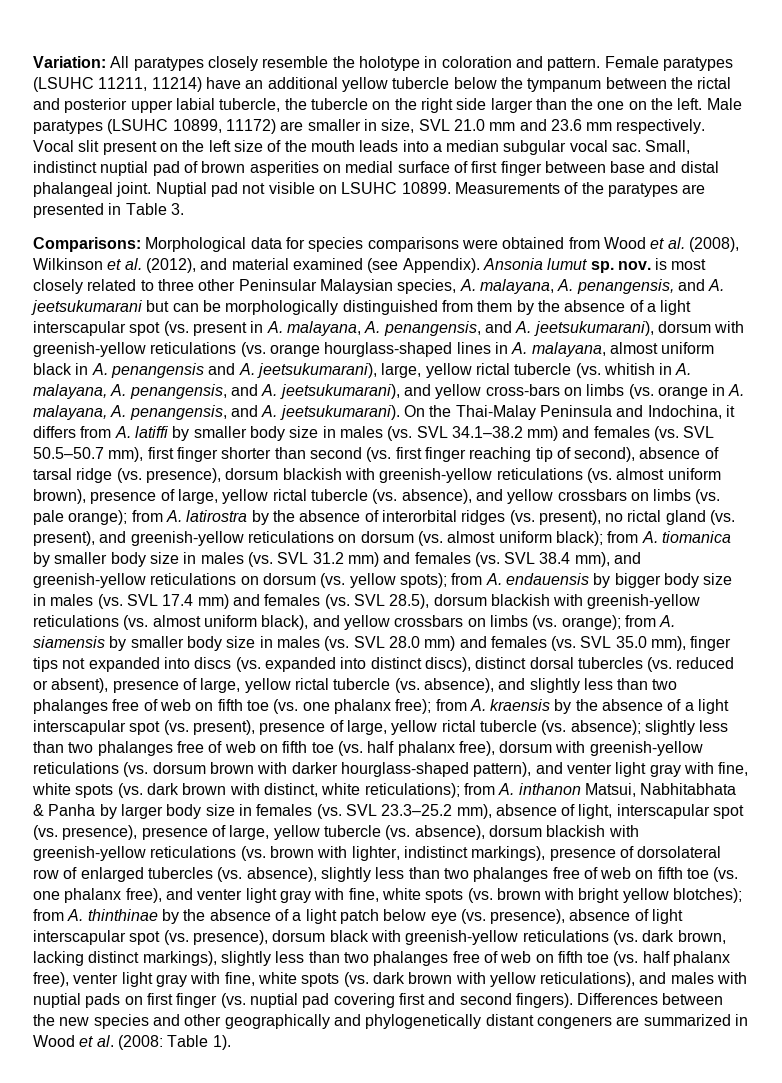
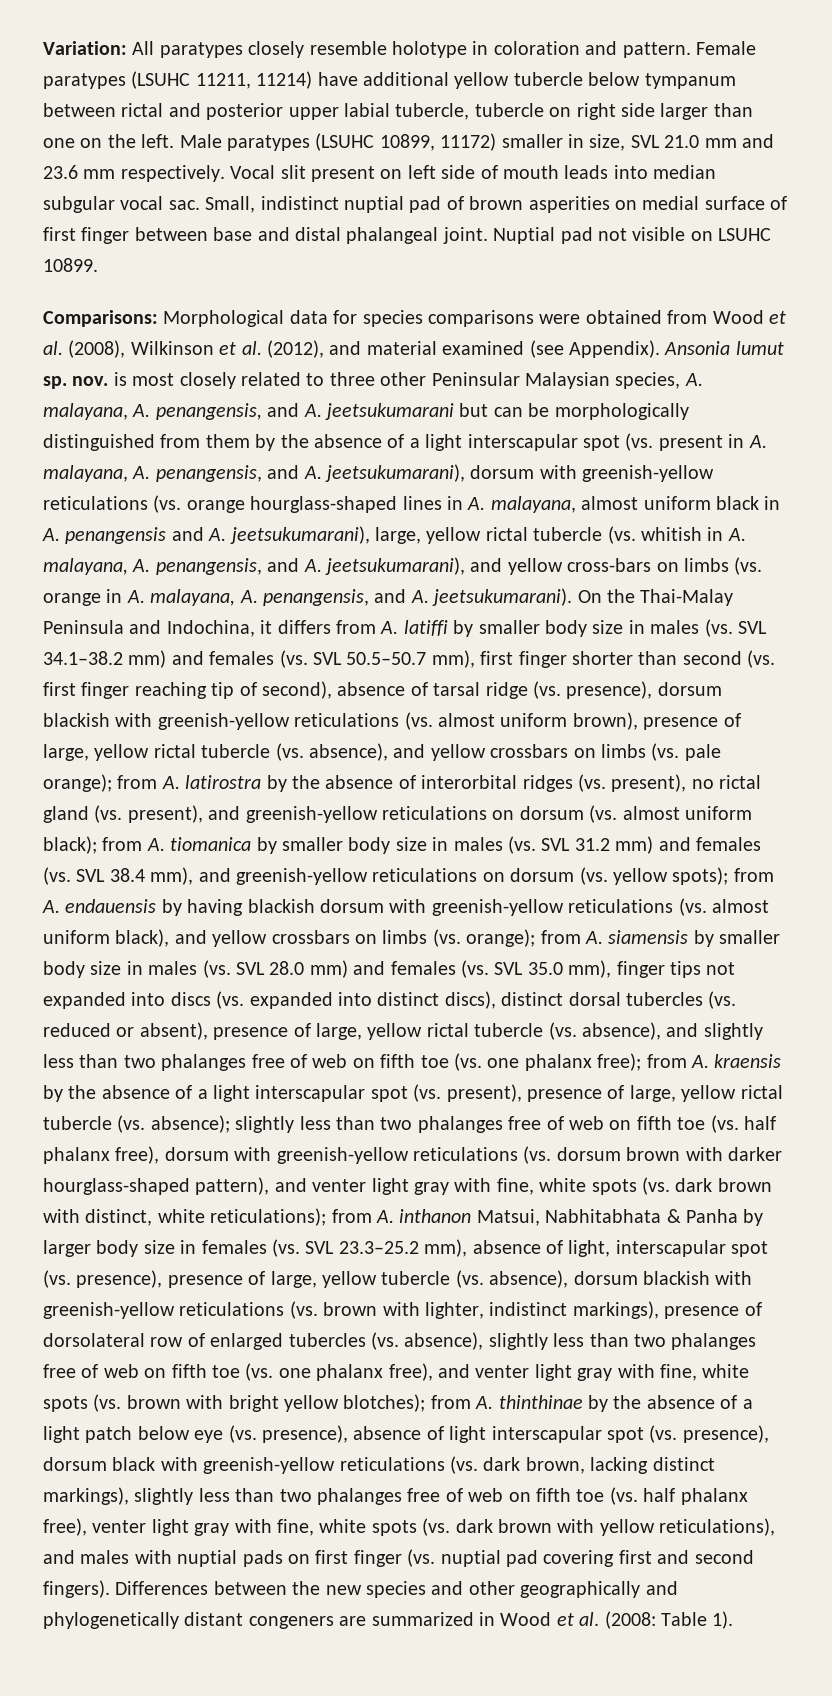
- Variation: All paratypes closely resemble the holotype in coloration and pattern.
+ Variation: All paratypes closely resemble holotype in coloration and pattern.
- Female paratypes (LSUHC 11211, 11214) have an additional yellow tubercle below the tympanum between the rictal and posterior upper labial tubercle, the tubercle on the right side larger than the one on the left.
+ Female paratypes (LSUHC 11211, 11214) have additional yellow tubercle below tympanum between rictal and posterior upper labial tubercle, tubercle on right side larger than one on the left.
- Male paratypes (LSUHC 10899, 11172) are smaller in size, SVL 21.0 mm and 23.6 mm respectively.
+ Male paratypes (LSUHC 10899, 11172) smaller in size, SVL 21.0 mm and 23.6 mm respectively.
- Vocal slit present on the left size of the mouth leads into a median subgular vocal sac.
+ Vocal slit present on left side of mouth leads into median subgular vocal sac.
- Measurements of the paratypes are presented in Table 3.
- from A. endauensis by bigger body size in males (vs. SVL 17.4 mm) and females (vs. SVL 28.5), dorsum blackish with greenish-yellow reticulations (vs. almost uniform black), and yellow crossbars on limbs (vs. orange);
+ from A. endauensis by having blackish dorsum with greenish-yellow reticulations (vs. almost uniform black), and yellow crossbars on limbs (vs. orange);

